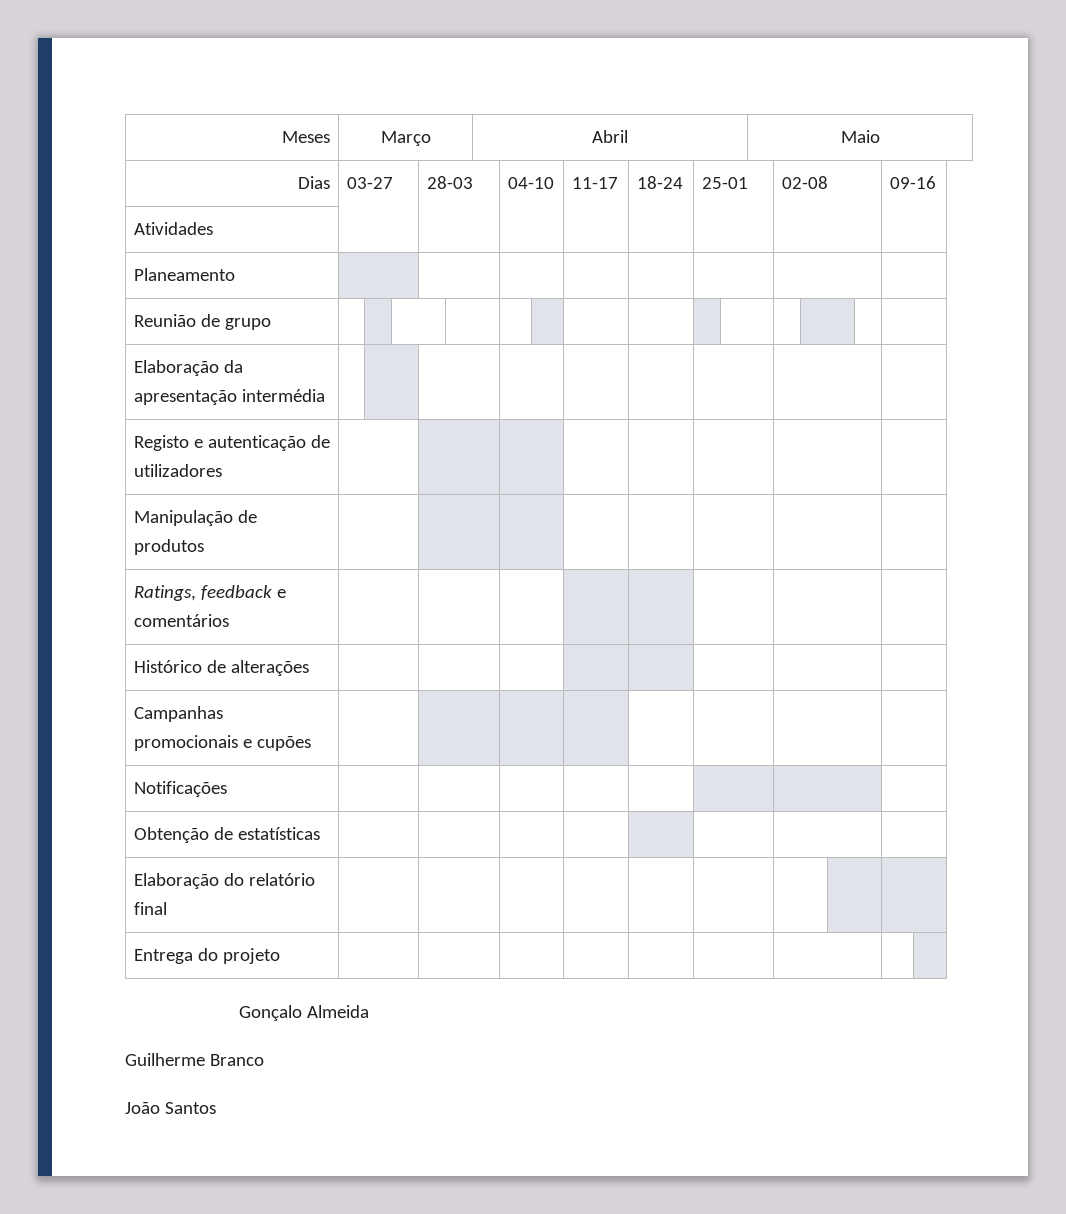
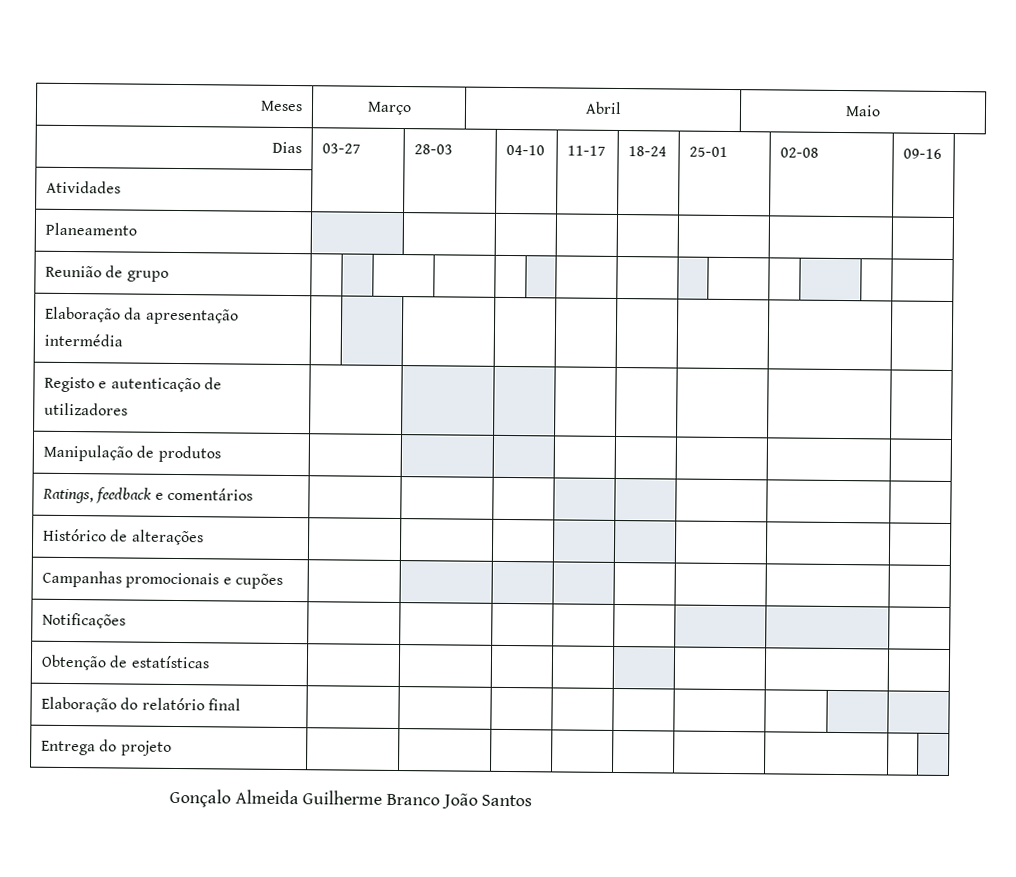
- Gonçalo Almeida
- Guilherme Branco
- João Santos
+ Gonçalo Almeida Guilherme Branco João Santos

